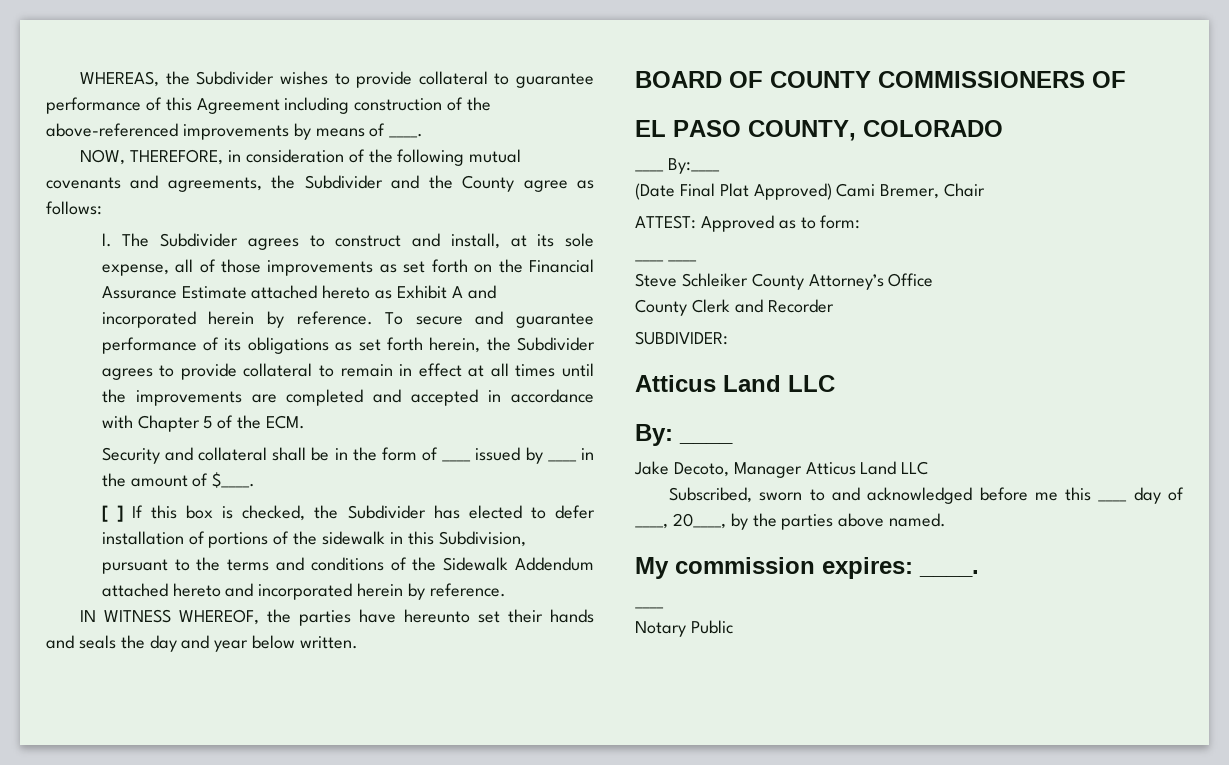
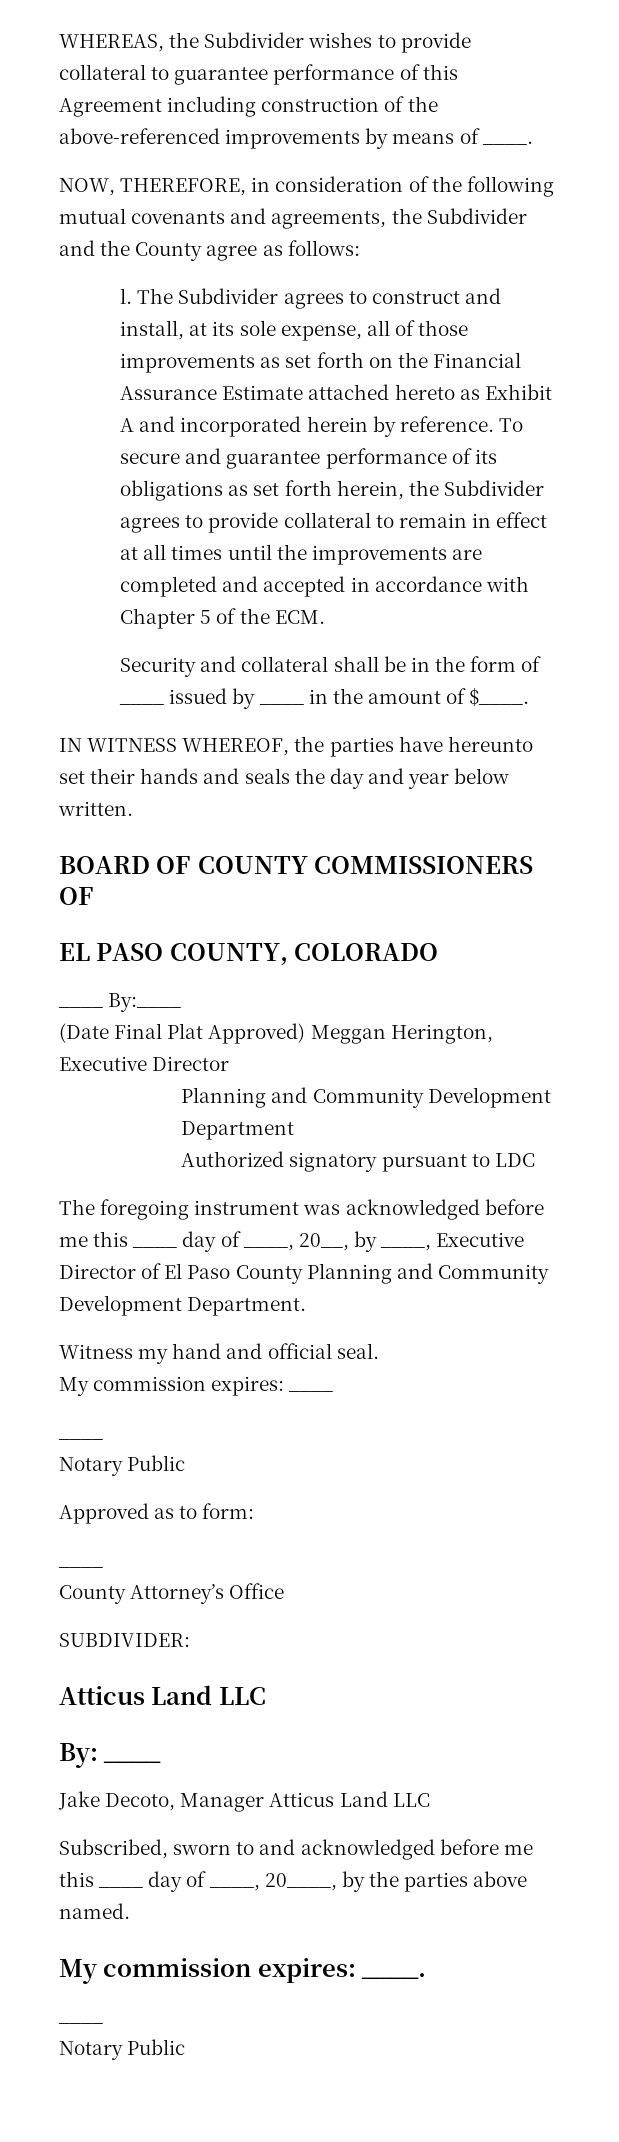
- [ ] If this box is checked, the Subdivider has elected to defer installation of portions of the sidewalk in this Subdivision, pursuant to the terms and conditions of the Sidewalk Addendum attached hereto and incorporated herein by reference.
- (Date Final Plat Approved) Cami Bremer, Chair
- ATTEST: Approved as to form:
- ____ ____
- Steve Schleiker County Attorney’s Office
+ (Date Final Plat Approved) Meggan Herington, Executive Director
+ Planning and Community Development Department
+ Authorized signatory pursuant to LDC
+ The foregoing instrument was acknowledged before me this ____ day of ____, 20__, by ____, Executive Director of El Paso County Planning and Community Development Department.
+ Witness my hand and official seal.
+ My commission expires: ____
+ ____
+ Notary Public
+ Approved as to form:
+ ____
+ County Attorney’s Office
- County Clerk and Recorder

